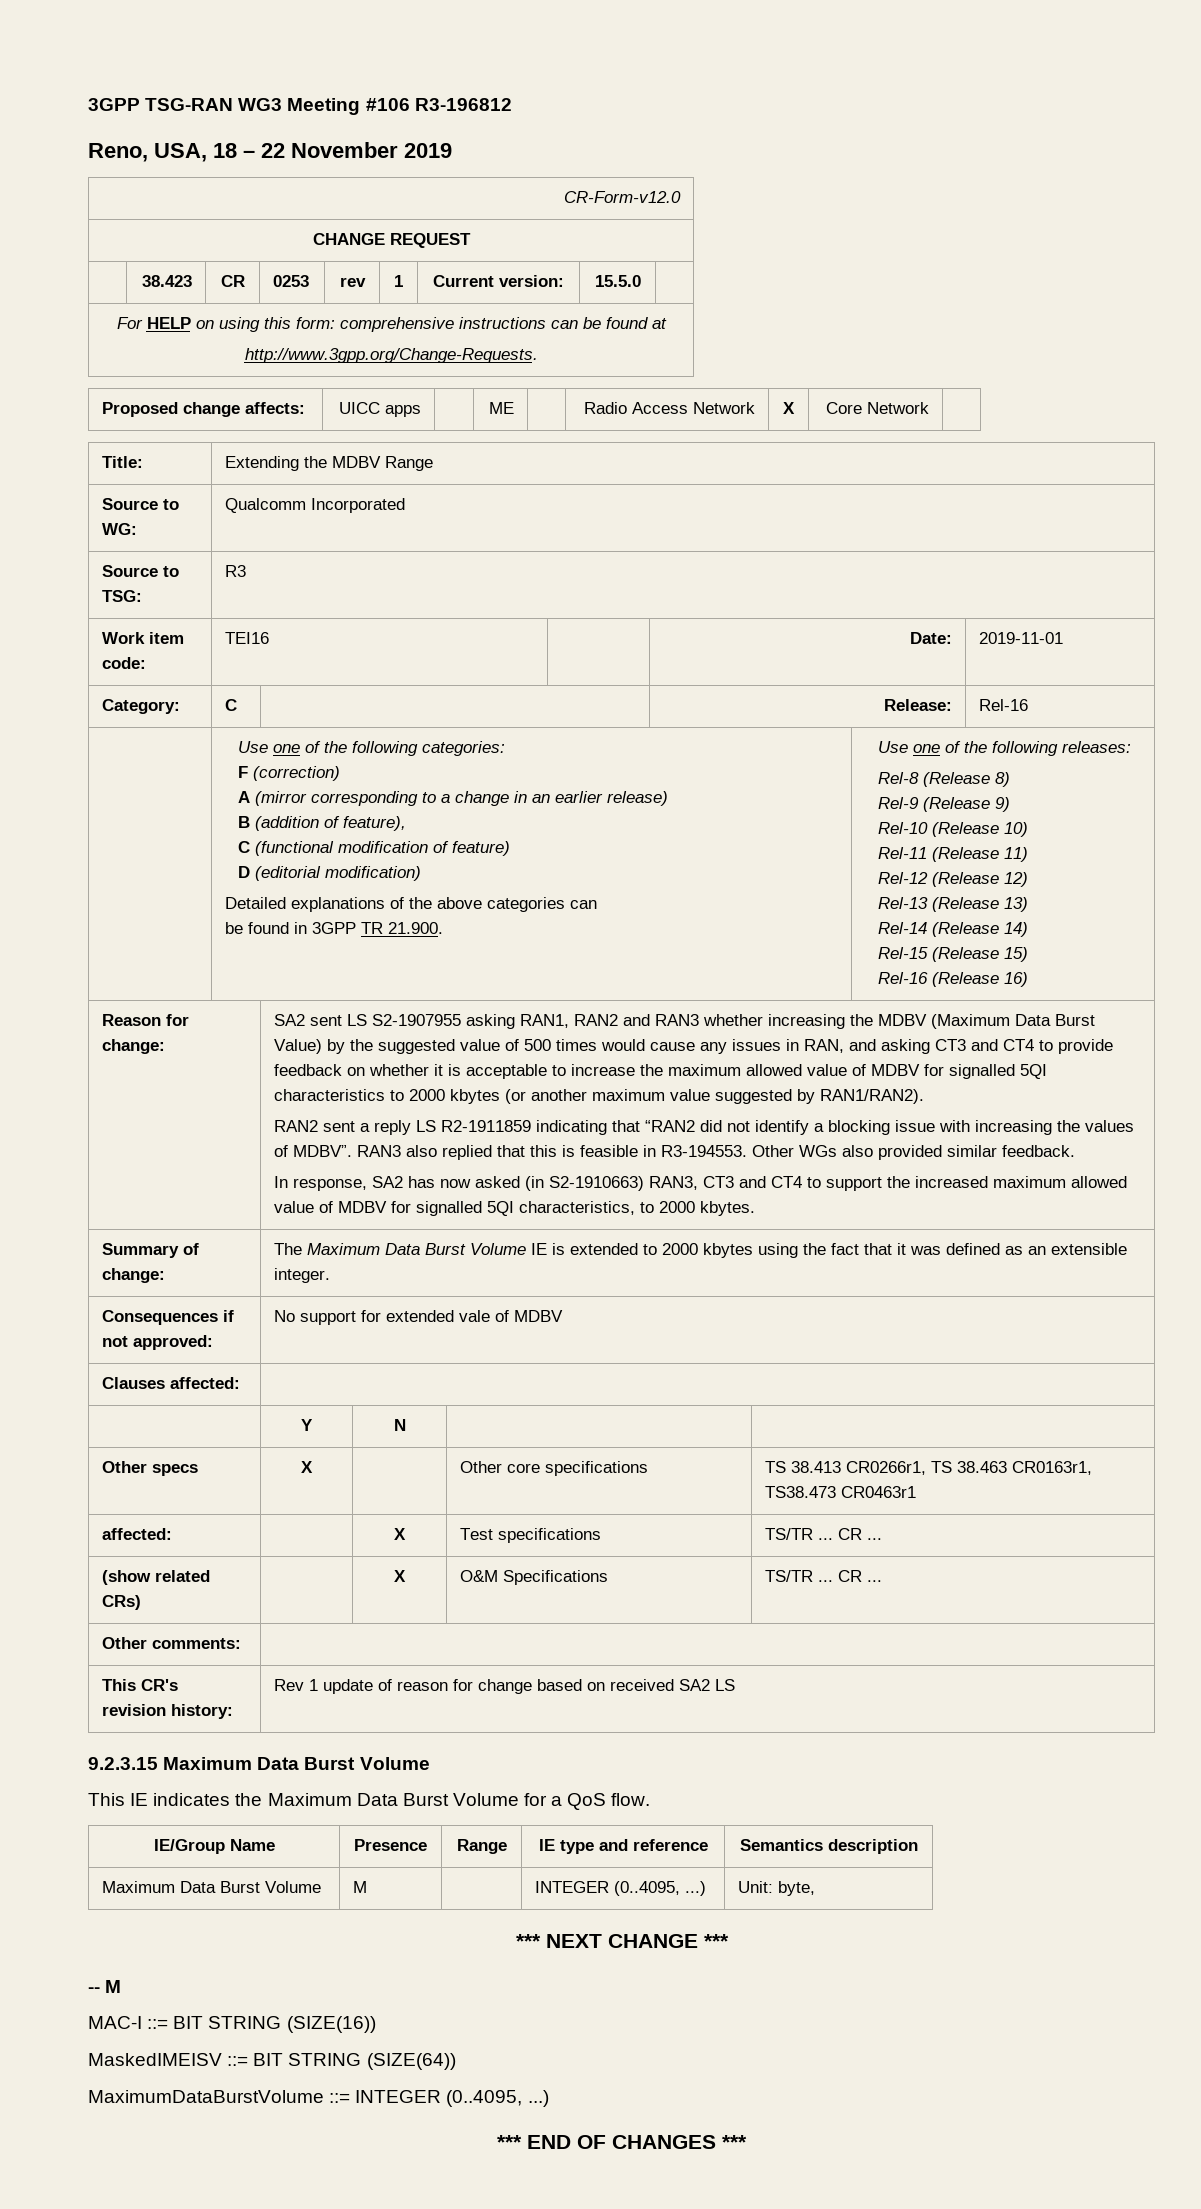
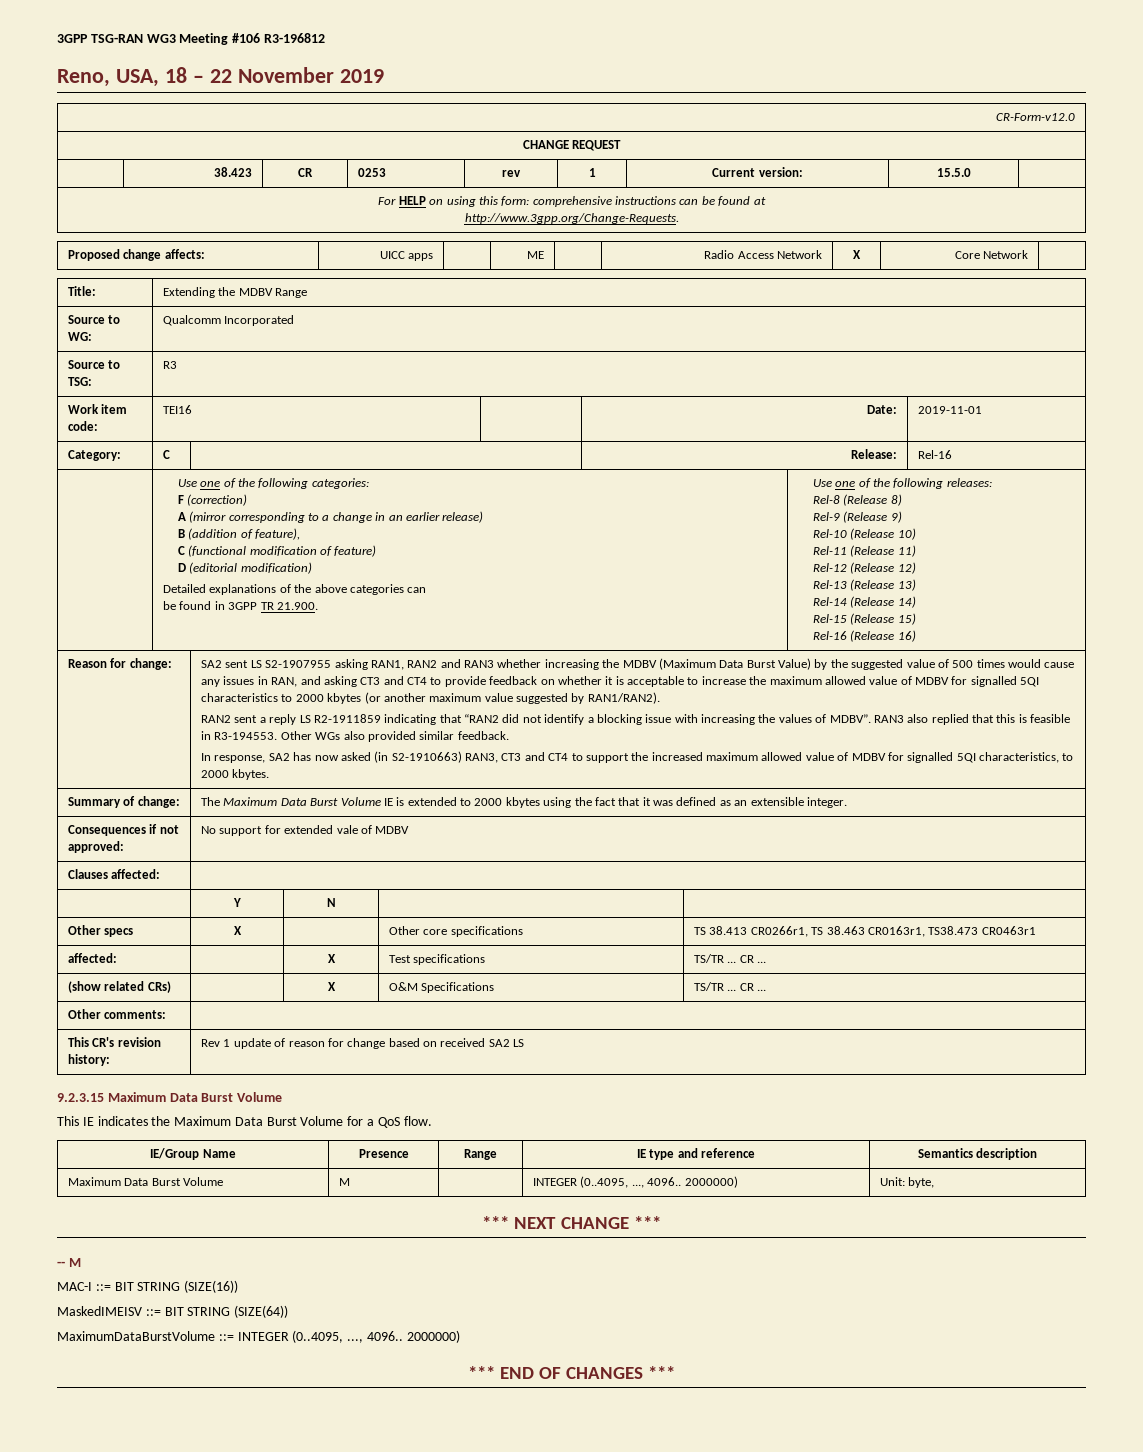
- Maximum Data Burst Volume | M | | INTEGER (0..4095, ...) | Unit: byte,
+ Maximum Data Burst Volume | M | | INTEGER (0..4095, ..., 4096.. 2000000) | Unit: byte,
- MaximumDataBurstVolume ::= INTEGER (0..4095, ...)
+ MaximumDataBurstVolume ::= INTEGER (0..4095, ..., 4096.. 2000000)

